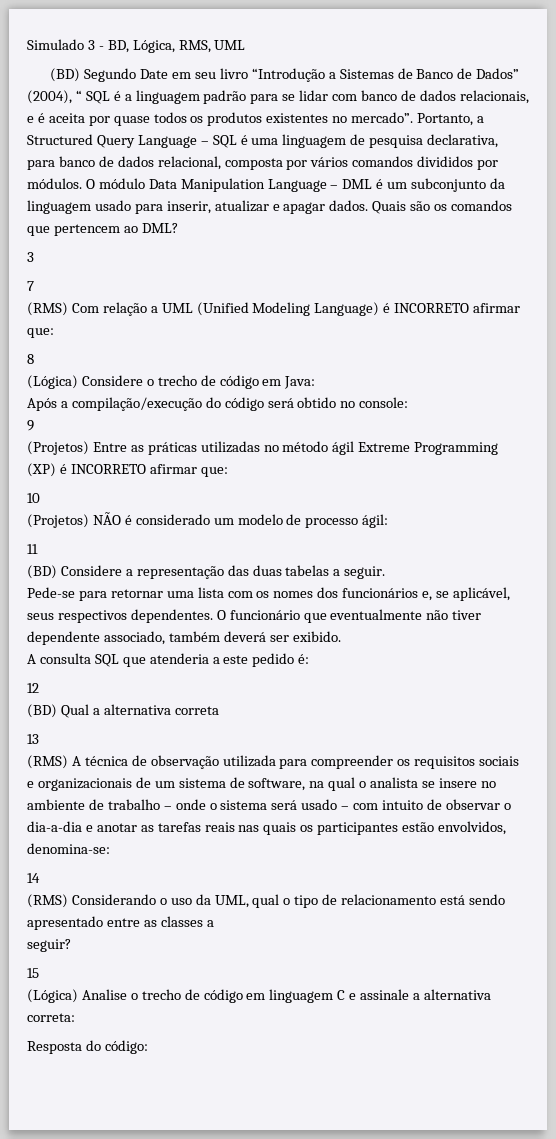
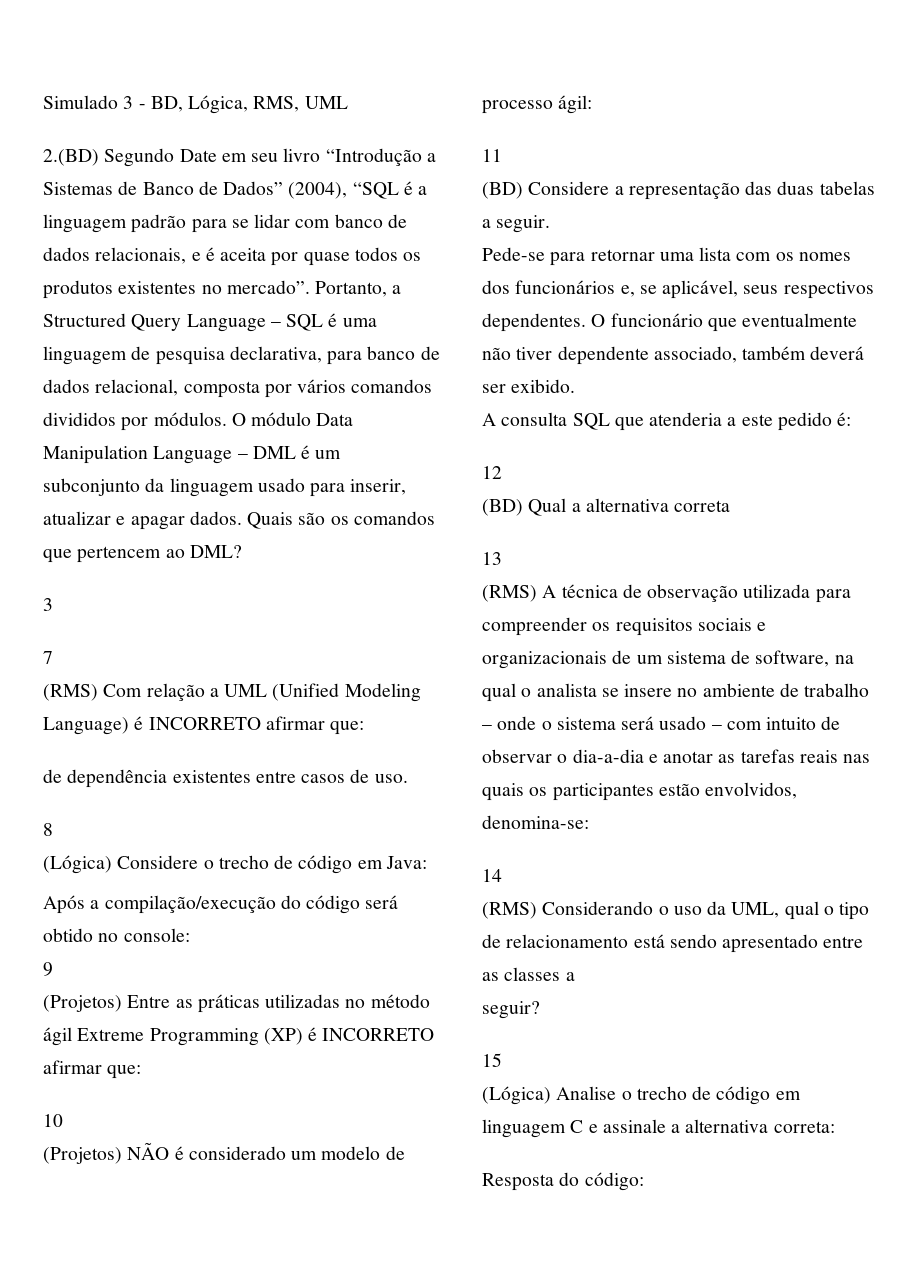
- (BD) Segundo Date em seu livro “Introdução a Sistemas de Banco de Dados” (2004), “ SQL é a linguagem padrão para se lidar com banco de dados relacionais, e é aceita por quase todos os produtos existentes no mercado”.
+ 2.(BD) Segundo Date em seu livro “Introdução a Sistemas de Banco de Dados” (2004), “SQL é a linguagem padrão para se lidar com banco de dados relacionais, e é aceita por quase todos os produtos existentes no mercado”.
+ de dependência existentes entre casos de uso.

